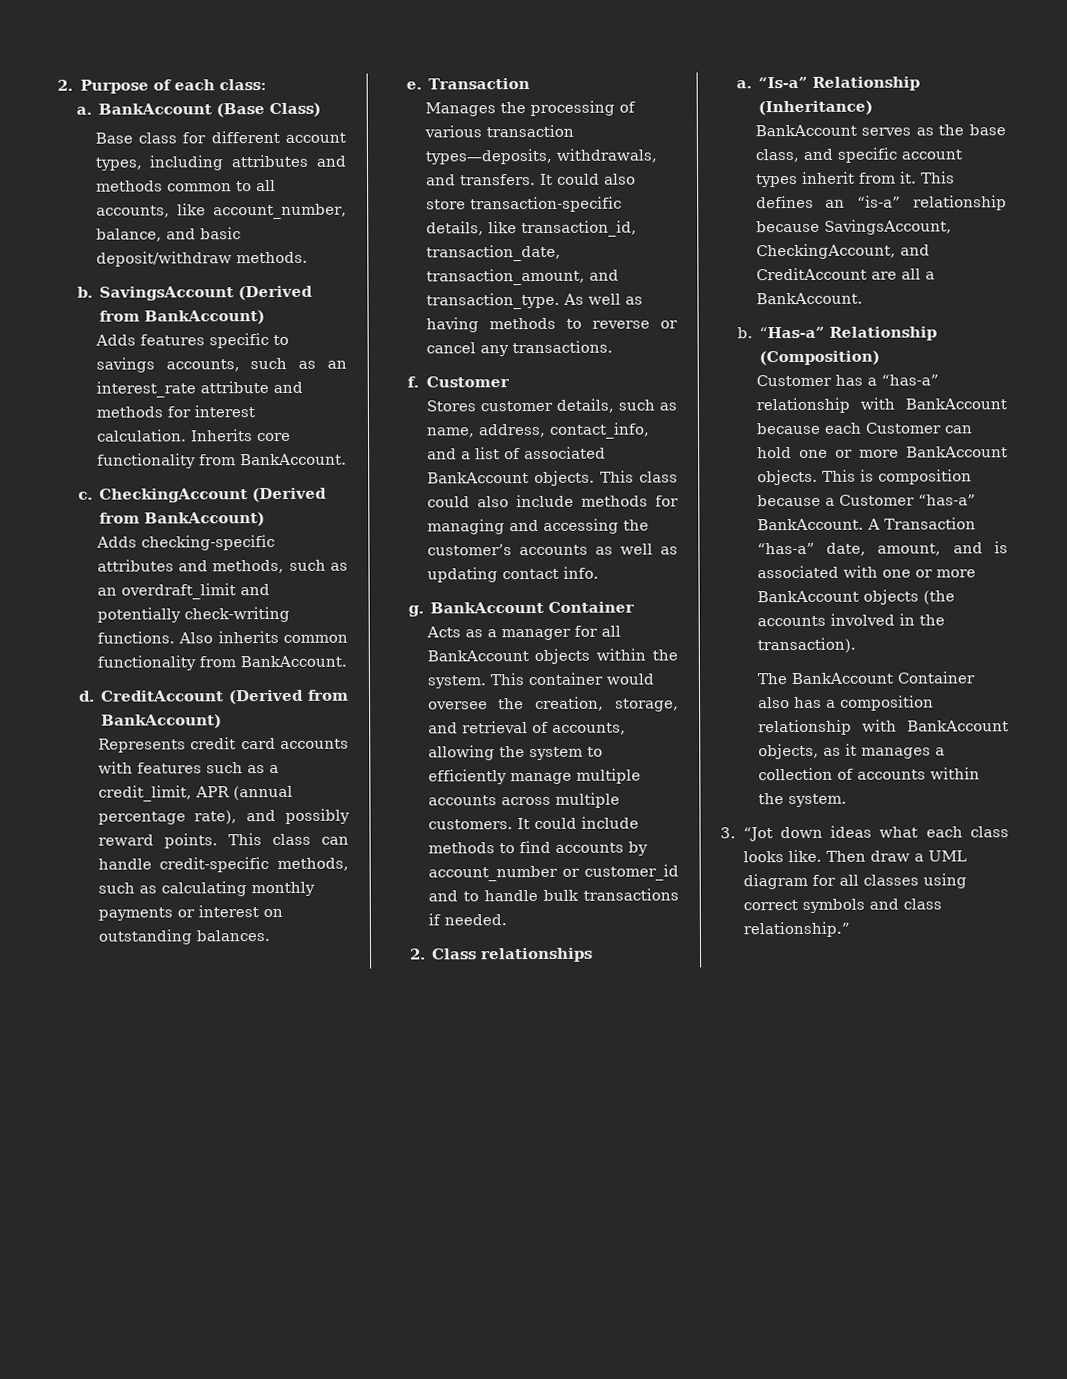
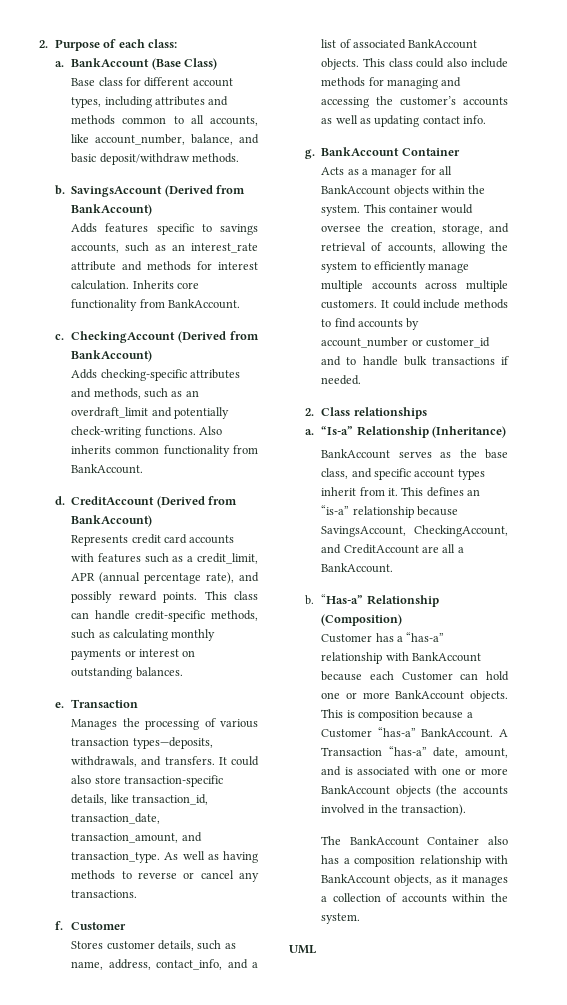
- 3. “Jot down ideas what each class looks like. Then draw a UML diagram for all classes using correct symbols and class relationship.”
+ UML

